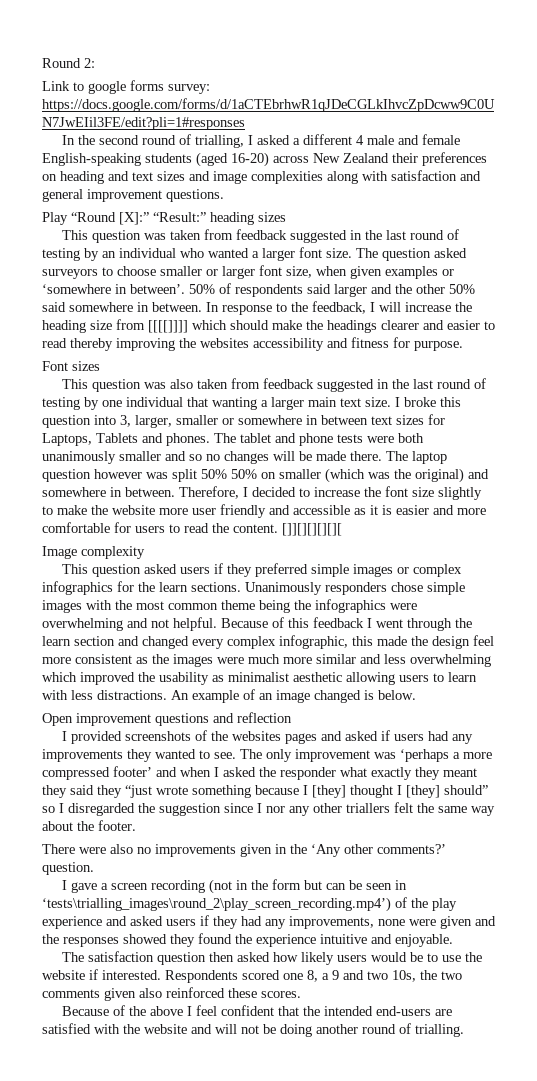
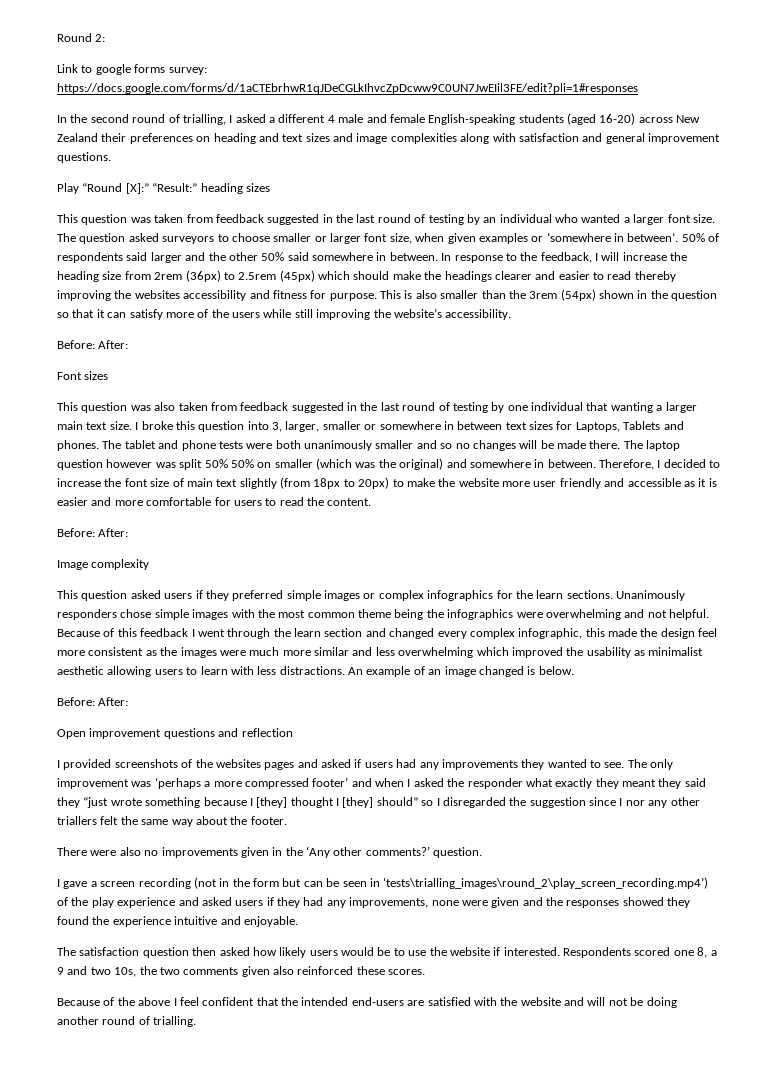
- In response to the feedback, I will increase the heading size from [[[[]]]] which should make the headings clearer and easier to read thereby improving the websites accessibility and fitness for purpose.
+ In response to the feedback, I will increase the heading size from 2rem (36px) to 2.5rem (45px) which should make the headings clearer and easier to read thereby improving the websites accessibility and fitness for purpose. This is also smaller than the 3rem (54px) shown in the question so that it can satisfy more of the users while still improving the website’s accessibility.
+ Before: After:
- Therefore, I decided to increase the font size slightly to make the website more user friendly and accessible as it is easier and more comfortable for users to read the content. []][][][][][
+ Therefore, I decided to increase the font size of main text slightly (from 18px to 20px) to make the website more user friendly and accessible as it is easier and more comfortable for users to read the content.
+ Before: After:
  An example of an image changed is below.
+ Before: After:

